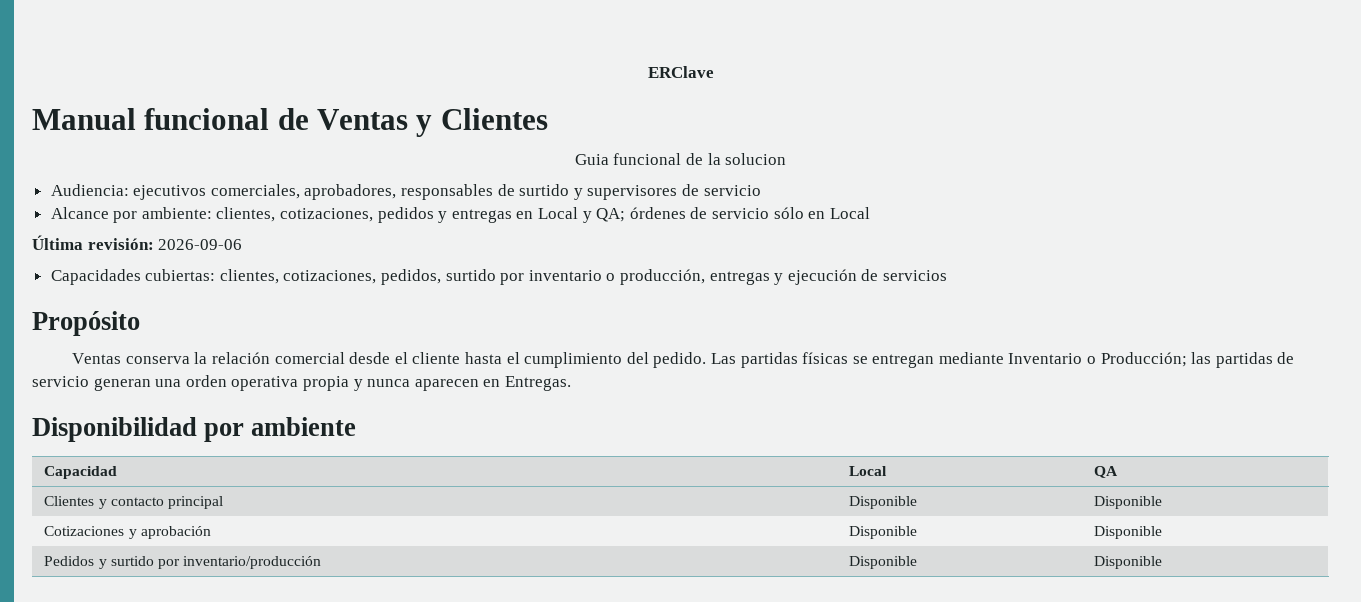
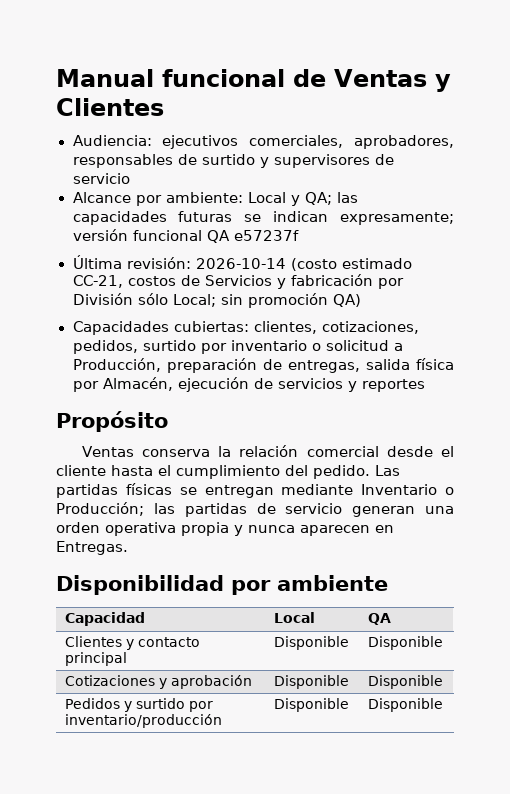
- ERClave
- Guia funcional de la solucion
- Alcance por ambiente: clientes, cotizaciones, pedidos y entregas en Local y QA; órdenes de servicio sólo en Local
- Última revisión: 2026-09-06
+ Alcance por ambiente: Local y QA; las capacidades futuras se indican expresamente; versión funcional QA e57237f
+ Última revisión: 2026-10-14 (costo estimado CC-21, costos de Servicios y fabricación por División sólo Local; sin promoción QA)
- Capacidades cubiertas: clientes, cotizaciones, pedidos, surtido por inventario o producción, entregas y ejecución de servicios
+ Capacidades cubiertas: clientes, cotizaciones, pedidos, surtido por inventario o solicitud a Producción, preparación de entregas, salida física por Almacén, ejecución de servicios y reportes

